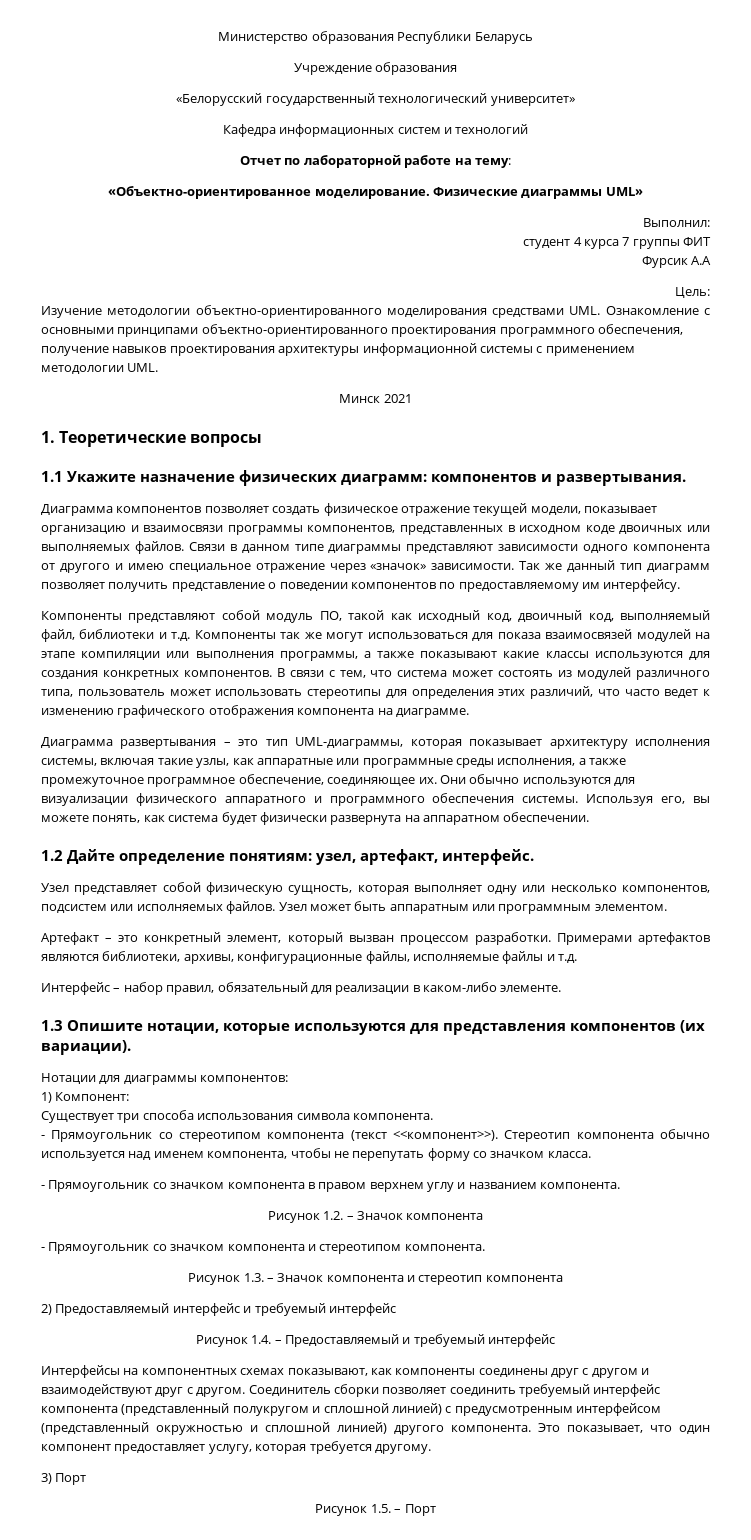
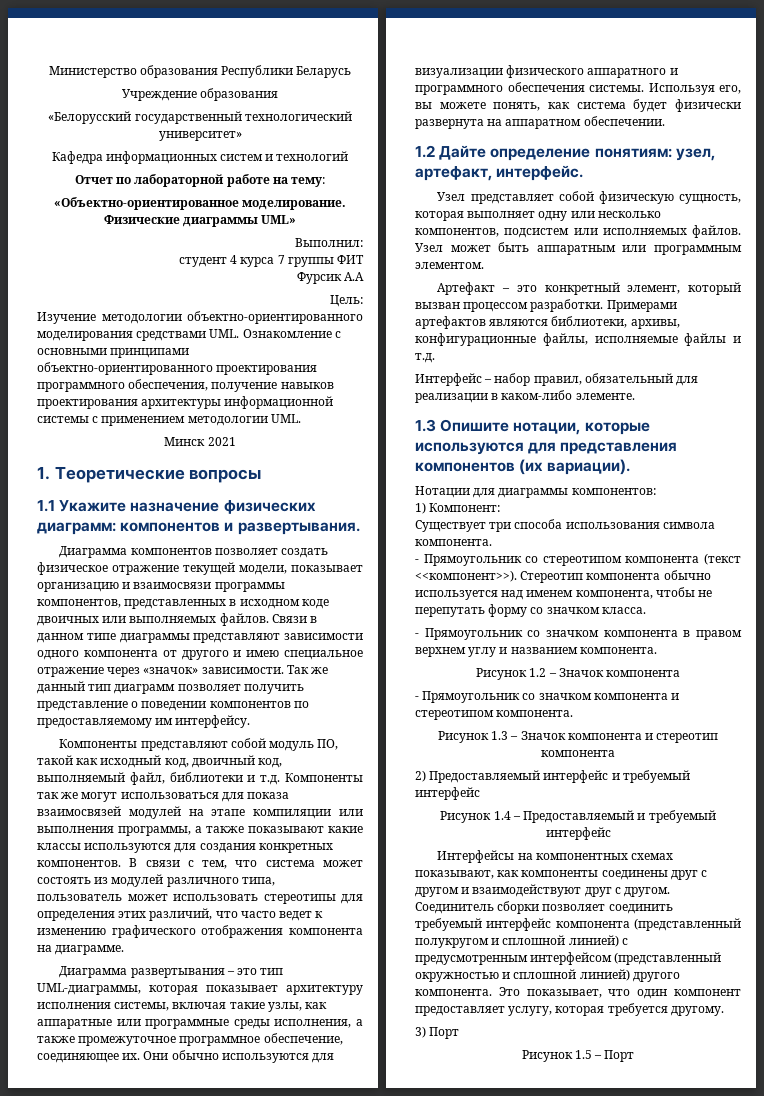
- Рисунок 1.2. – Значок компонента
+ Рисунок 1.2 – Значок компонента
- Рисунок 1.3. – Значок компонента и стереотип компонента
+ Рисунок 1.3 – Значок компонента и стереотип компонента
- Рисунок 1.4. – Предоставляемый и требуемый интерфейс
+ Рисунок 1.4 – Предоставляемый и требуемый интерфейс
- Рисунок 1.5. – Порт
+ Рисунок 1.5 – Порт

